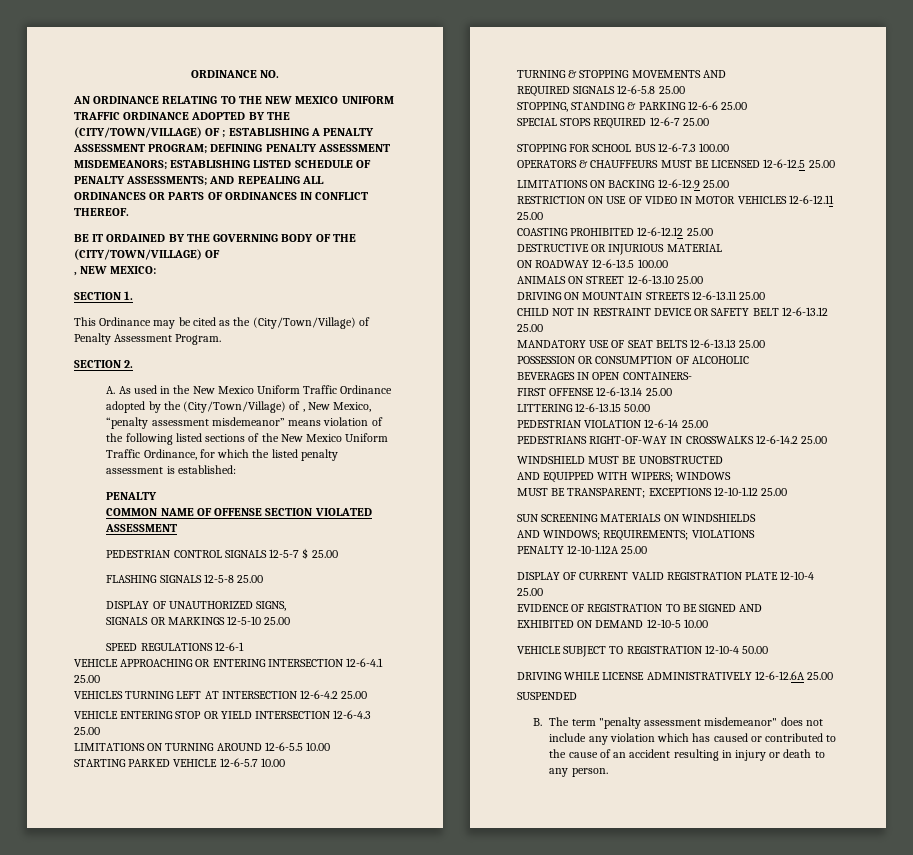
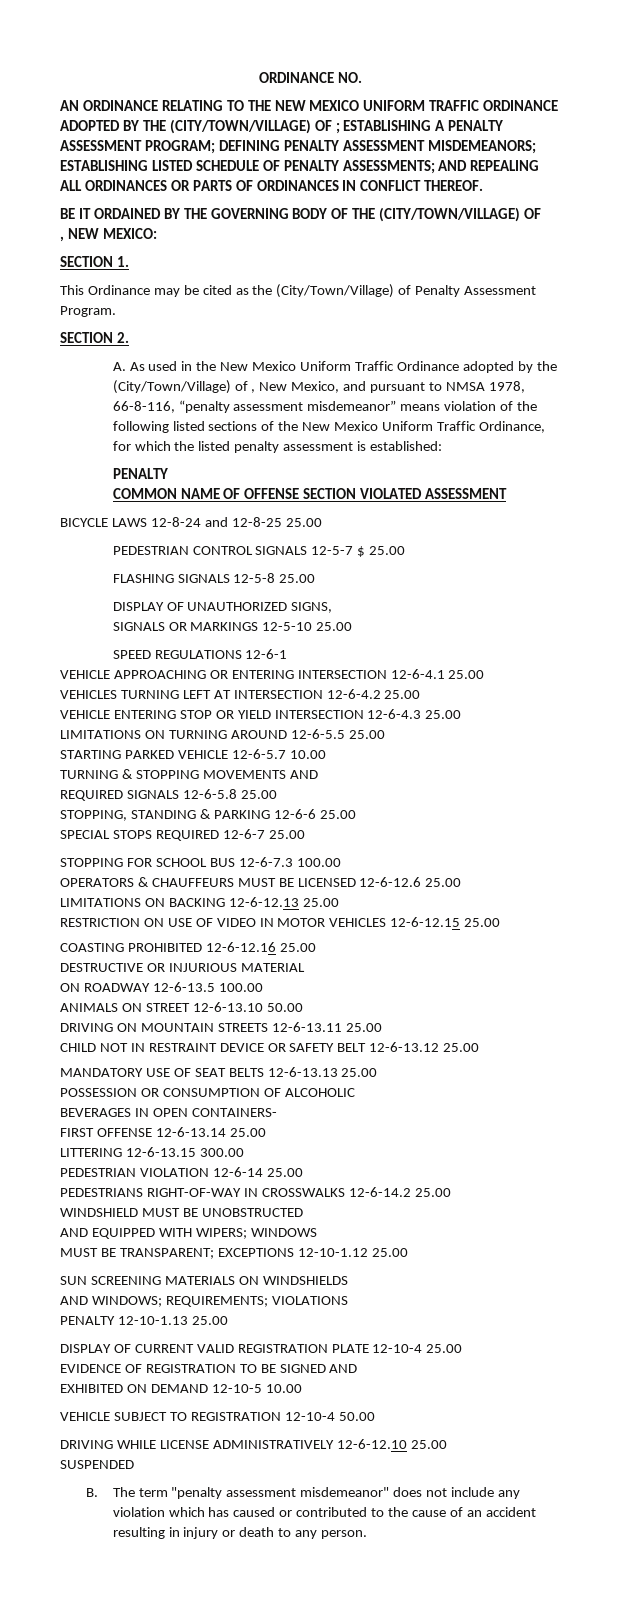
- A. As used in the New Mexico Uniform Traffic Ordinance adopted by the (City/Town/Village) of , New Mexico, “penalty assessment misdemeanor” means violation of the following listed sections of the New Mexico Uniform Traffic Ordinance, for which the listed penalty assessment is established:
+ A. As used in the New Mexico Uniform Traffic Ordinance adopted by the (City/Town/Village) of , New Mexico, and pursuant to NMSA 1978, 66-8-116, “penalty assessment misdemeanor” means violation of the following listed sections of the New Mexico Uniform Traffic Ordinance, for which the listed penalty assessment is established:
+ BICYCLE LAWS 12-8-24 and 12-8-25 25.00
- LIMITATIONS ON TURNING AROUND 12-6-5.5 10.00
+ LIMITATIONS ON TURNING AROUND 12-6-5.5 25.00
- OPERATORS & CHAUFFEURS MUST BE LICENSED 12-6-12.5 25.00
+ OPERATORS & CHAUFFEURS MUST BE LICENSED 12-6-12.6 25.00
- LIMITATIONS ON BACKING 12-6-12.9 25.00
+ LIMITATIONS ON BACKING 12-6-12.13 25.00
- RESTRICTION ON USE OF VIDEO IN MOTOR VEHICLES 12-6-12.11 25.00
+ RESTRICTION ON USE OF VIDEO IN MOTOR VEHICLES 12-6-12.15 25.00
- COASTING PROHIBITED 12-6-12.12 25.00
+ COASTING PROHIBITED 12-6-12.16 25.00
- ANIMALS ON STREET 12-6-13.10 25.00
+ ANIMALS ON STREET 12-6-13.10 50.00
- LITTERING 12-6-13.15 50.00
+ LITTERING 12-6-13.15 300.00
- PENALTY 12-10-1.12A 25.00
+ PENALTY 12-10-1.13 25.00
- DRIVING WHILE LICENSE ADMINISTRATIVELY 12-6-12.6A 25.00
+ DRIVING WHILE LICENSE ADMINISTRATIVELY 12-6-12.10 25.00

